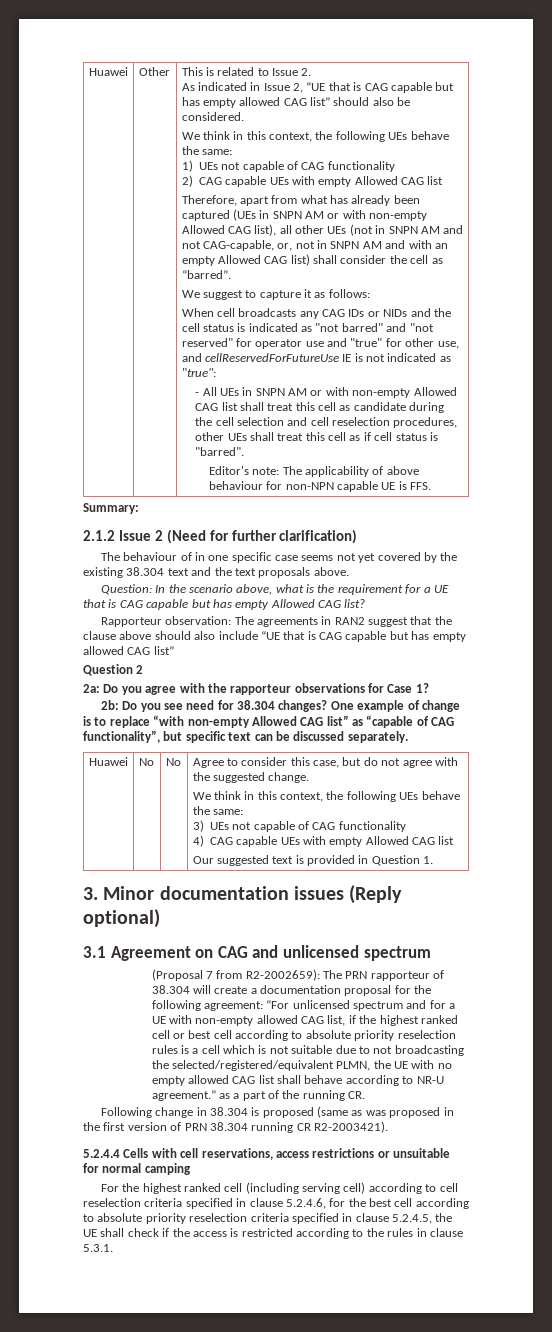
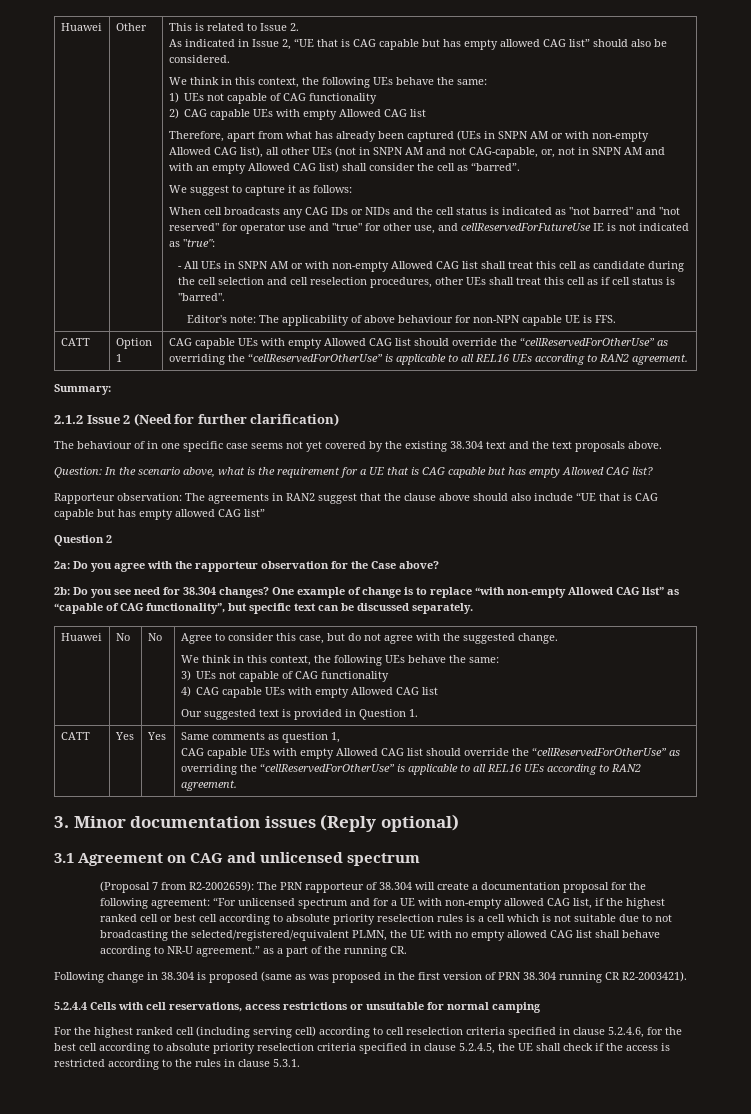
+ CATT | Option 1 | CAG capable UEs with empty Allowed CAG list should override the “cellReservedForOtherUse” as overriding the “cellReservedForOtherUse” is applicable to all REL16 UEs according to RAN2 agreement.
- 2a: Do you agree with the rapporteur observations for Case 1?
+ 2a: Do you agree with the rapporteur observation for the Case above?
+ CATT | Yes | Yes | Same comments as question 1,
+ CAG capable UEs with empty Allowed CAG list should override the “cellReservedForOtherUse” as overriding the “cellReservedForOtherUse” is applicable to all REL16 UEs according to RAN2 agreement.

